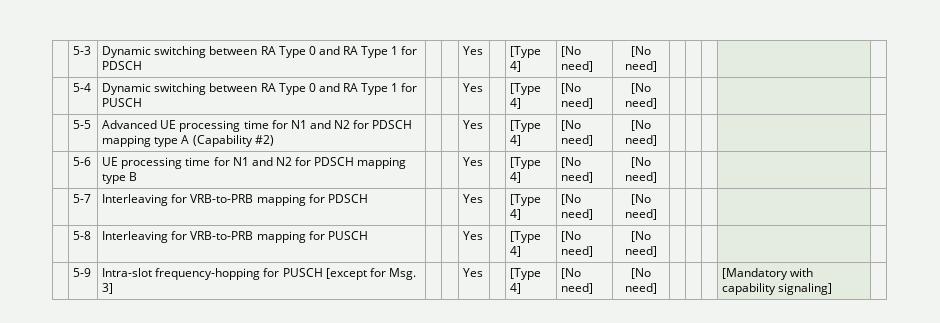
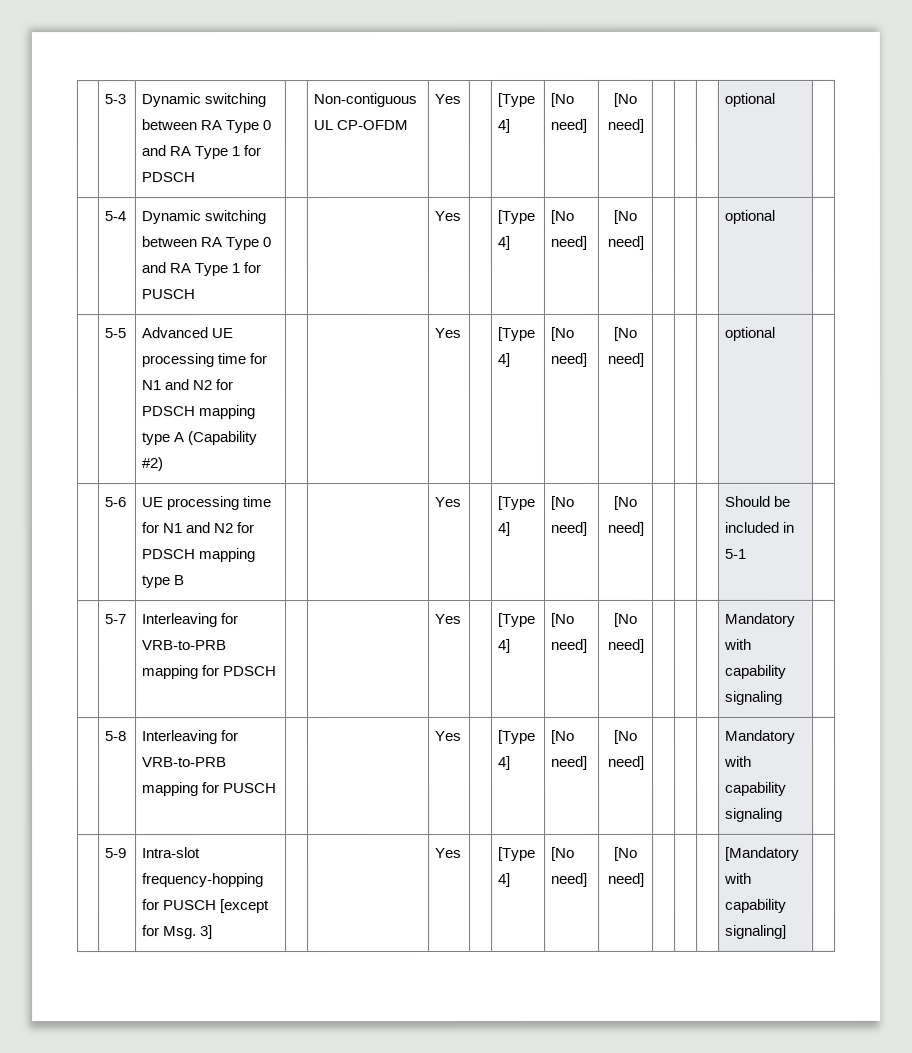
- | 5-3 | Dynamic switching between RA Type 0 and RA Type 1 for PDSCH | | | Yes | | [Type 4] | [No need] | [No need] | | | | |
+ | 5-3 | Dynamic switching between RA Type 0 and RA Type 1 for PDSCH | | Non-contiguous UL CP-OFDM | Yes | | [Type 4] | [No need] | [No need] | | | | optional |
- | 5-4 | Dynamic switching between RA Type 0 and RA Type 1 for PUSCH | | | Yes | | [Type 4] | [No need] | [No need] | | | | |
+ | 5-4 | Dynamic switching between RA Type 0 and RA Type 1 for PUSCH | | | Yes | | [Type 4] | [No need] | [No need] | | | | optional |
- | 5-5 | Advanced UE processing time for N1 and N2 for PDSCH mapping type A (Capability #2) | | | Yes | | [Type 4] | [No need] | [No need] | | | | |
+ | 5-5 | Advanced UE processing time for N1 and N2 for PDSCH mapping type A (Capability #2) | | | Yes | | [Type 4] | [No need] | [No need] | | | | optional |
- | 5-6 | UE processing time for N1 and N2 for PDSCH mapping type B | | | Yes | | [Type 4] | [No need] | [No need] | | | | |
+ | 5-6 | UE processing time for N1 and N2 for PDSCH mapping type B | | | Yes | | [Type 4] | [No need] | [No need] | | | | Should be included in 5-1 |
- | 5-7 | Interleaving for VRB-to-PRB mapping for PDSCH | | | Yes | | [Type 4] | [No need] | [No need] | | | | |
+ | 5-7 | Interleaving for VRB-to-PRB mapping for PDSCH | | | Yes | | [Type 4] | [No need] | [No need] | | | | Mandatory with capability signaling |
- | 5-8 | Interleaving for VRB-to-PRB mapping for PUSCH | | | Yes | | [Type 4] | [No need] | [No need] | | | | |
+ | 5-8 | Interleaving for VRB-to-PRB mapping for PUSCH | | | Yes | | [Type 4] | [No need] | [No need] | | | | Mandatory with capability signaling |

